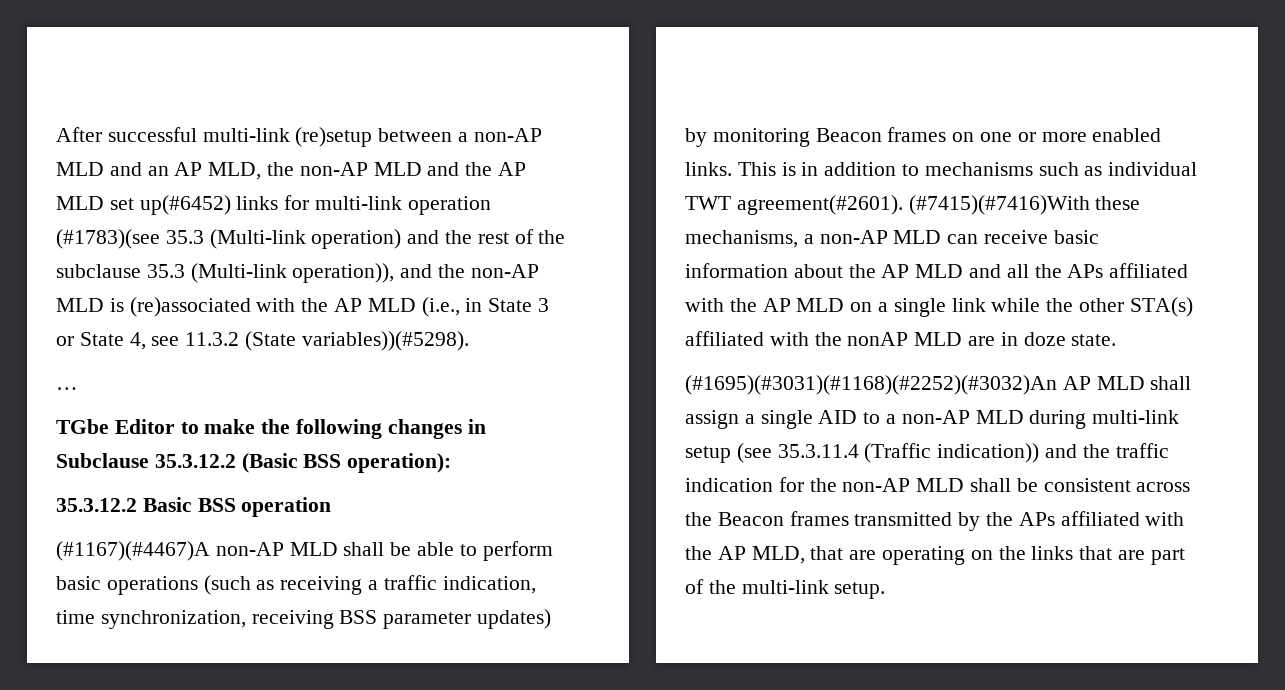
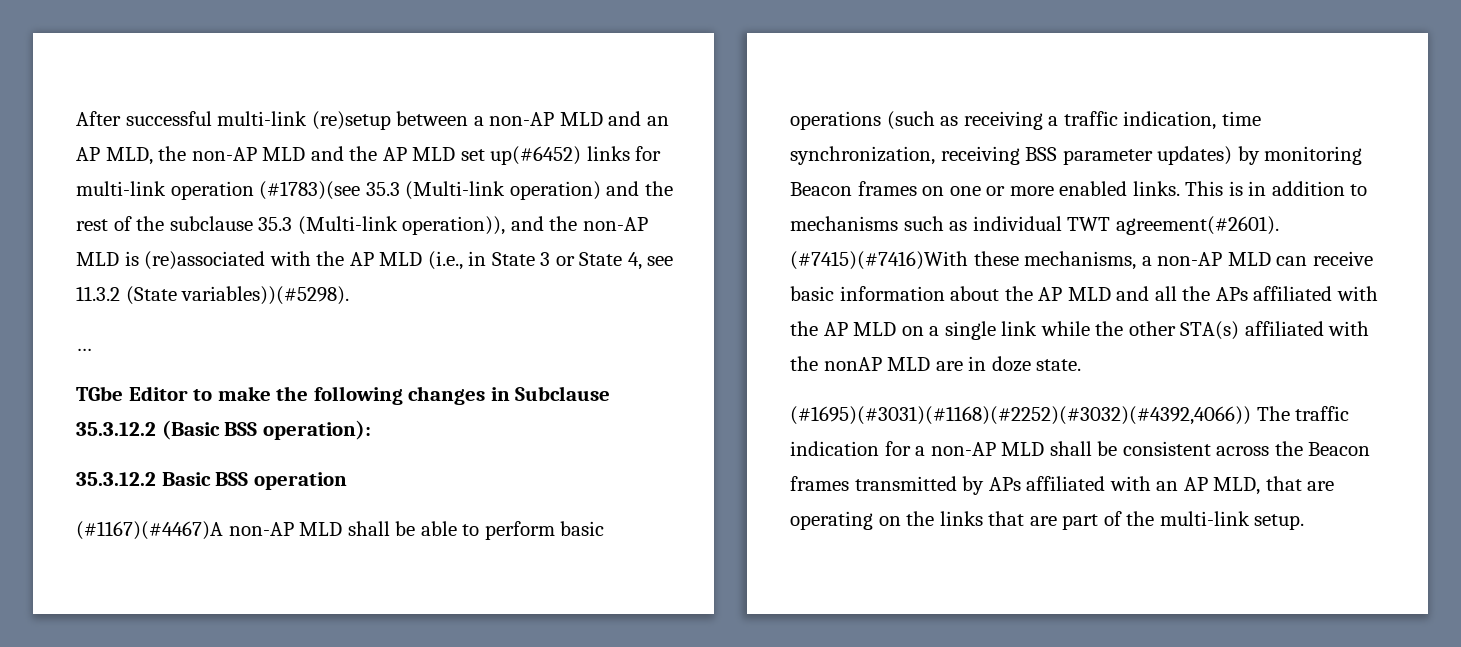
- (#1695)(#3031)(#1168)(#2252)(#3032)An AP MLD shall assign a single AID to a non-AP MLD during multi-link setup (see 35.3.11.4 (Traffic indication)) and the traffic indication for the non-AP MLD shall be consistent across the Beacon frames transmitted by the APs affiliated with the AP MLD, that are operating on the links that are part of the multi-link setup.
+ (#1695)(#3031)(#1168)(#2252)(#3032)(#4392,4066)) The traffic indication for a non-AP MLD shall be consistent across the Beacon frames transmitted by APs affiliated with an AP MLD, that are operating on the links that are part of the multi-link setup.

